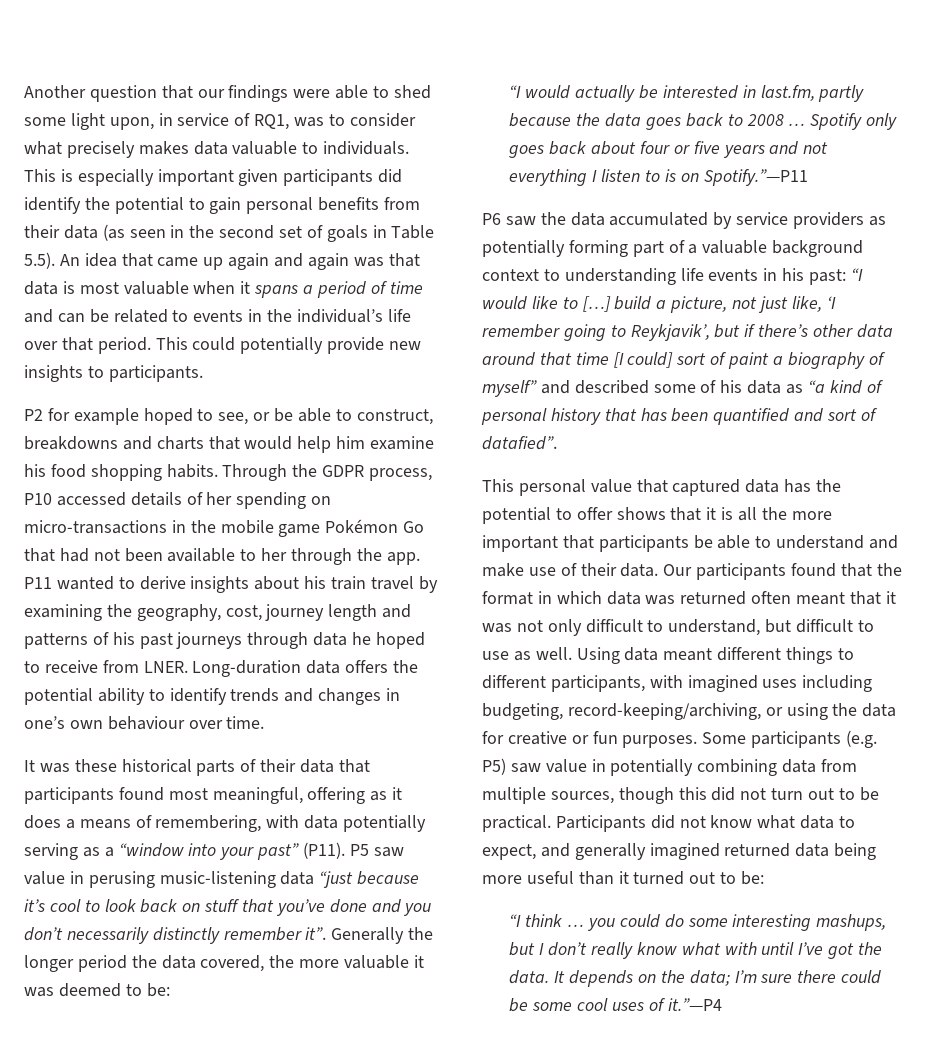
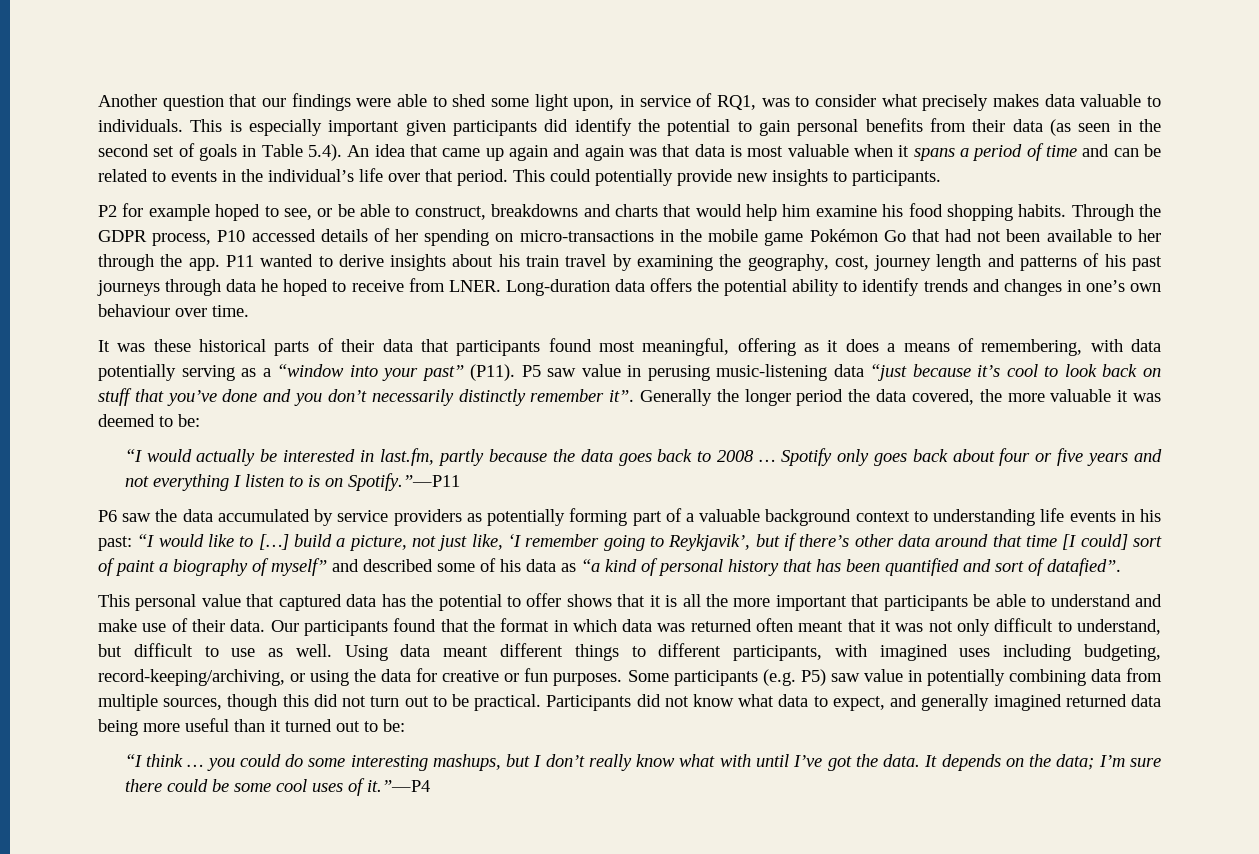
- This is especially important given participants did identify the potential to gain personal benefits from their data (as seen in the second set of goals in Table 5.5). An idea that came up again and again was that data is most valuable when it spans a period of time and can be related to events in the individual’s life over that period.
+ This is especially important given participants did identify the potential to gain personal benefits from their data (as seen in the second set of goals in Table 5.4). An idea that came up again and again was that data is most valuable when it spans a period of time and can be related to events in the individual’s life over that period.

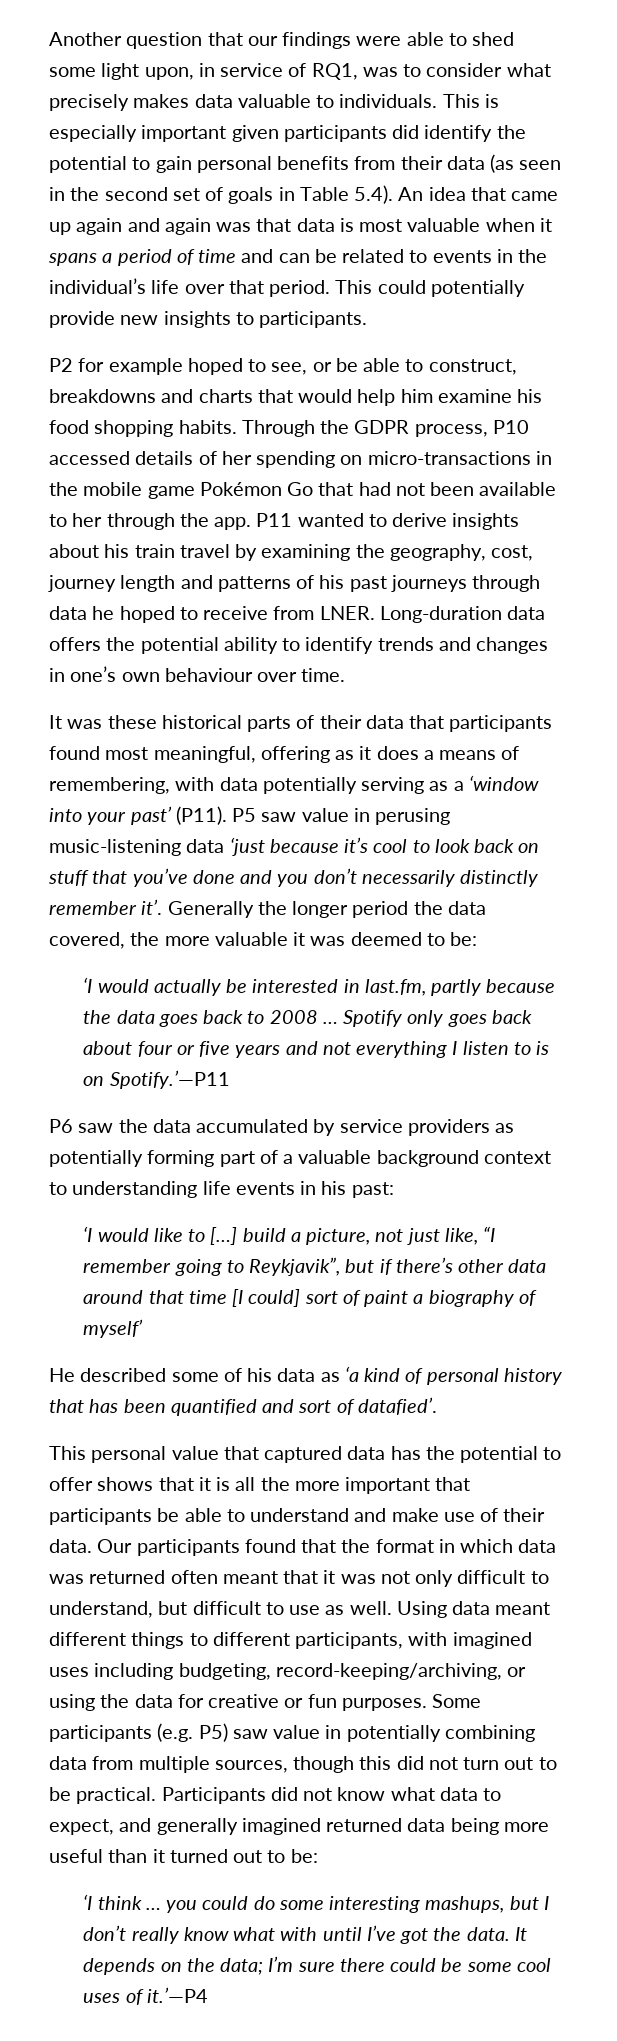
- It was these historical parts of their data that participants found most meaningful, offering as it does a means of remembering, with data potentially serving as a “window into your past” (P11).
+ It was these historical parts of their data that participants found most meaningful, offering as it does a means of remembering, with data potentially serving as a ‘window into your past’ (P11).
- P5 saw value in perusing music-listening data “just because it’s cool to look back on stuff that you’ve done and you don’t necessarily distinctly remember it”.
+ P5 saw value in perusing music-listening data ‘just because it’s cool to look back on stuff that you’ve done and you don’t necessarily distinctly remember it’.
- “I would actually be interested in last.fm, partly because the data goes back to 2008 …
+ ‘I would actually be interested in last.fm, partly because the data goes back to 2008 …
- Spotify only goes back about four or five years and not everything I listen to is on Spotify.”—P11
+ Spotify only goes back about four or five years and not everything I listen to is on Spotify.’—P11
- P6 saw the data accumulated by service providers as potentially forming part of a valuable background context to understanding life events in his past: “I would like to […] build a picture, not just like, ‘I remember going to Reykjavik’, but if there’s other data around that time [I could] sort of paint a biography of myself” and described some of his data as “a kind of personal history that has been quantified and sort of datafied”.
+ P6 saw the data accumulated by service providers as potentially forming part of a valuable background context to understanding life events in his past:
+ ‘I would like to […] build a picture, not just like, “I remember going to Reykjavik”, but if there’s other data around that time [I could] sort of paint a biography of myself’
+ He described some of his data as ‘a kind of personal history that has been quantified and sort of datafied’.
- “I think … you could do some interesting mashups, but I don’t really know what with until I’ve got the data.
+ ‘I think … you could do some interesting mashups, but I don’t really know what with until I’ve got the data.
- It depends on the data; I’m sure there could be some cool uses of it.”—P4
+ It depends on the data; I’m sure there could be some cool uses of it.’—P4

